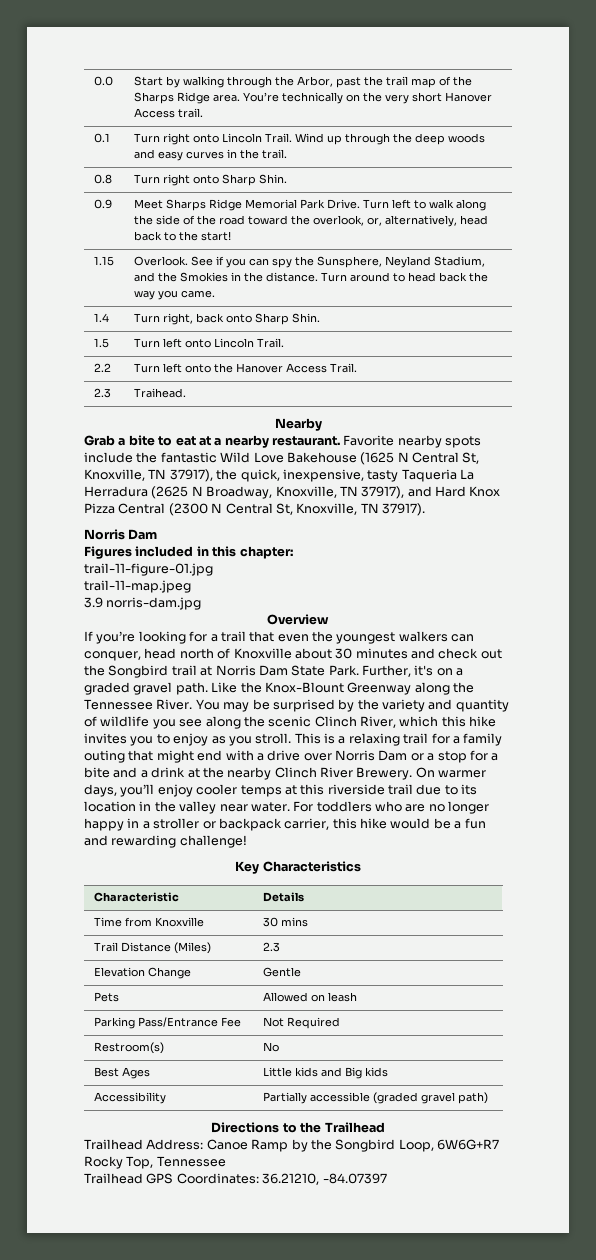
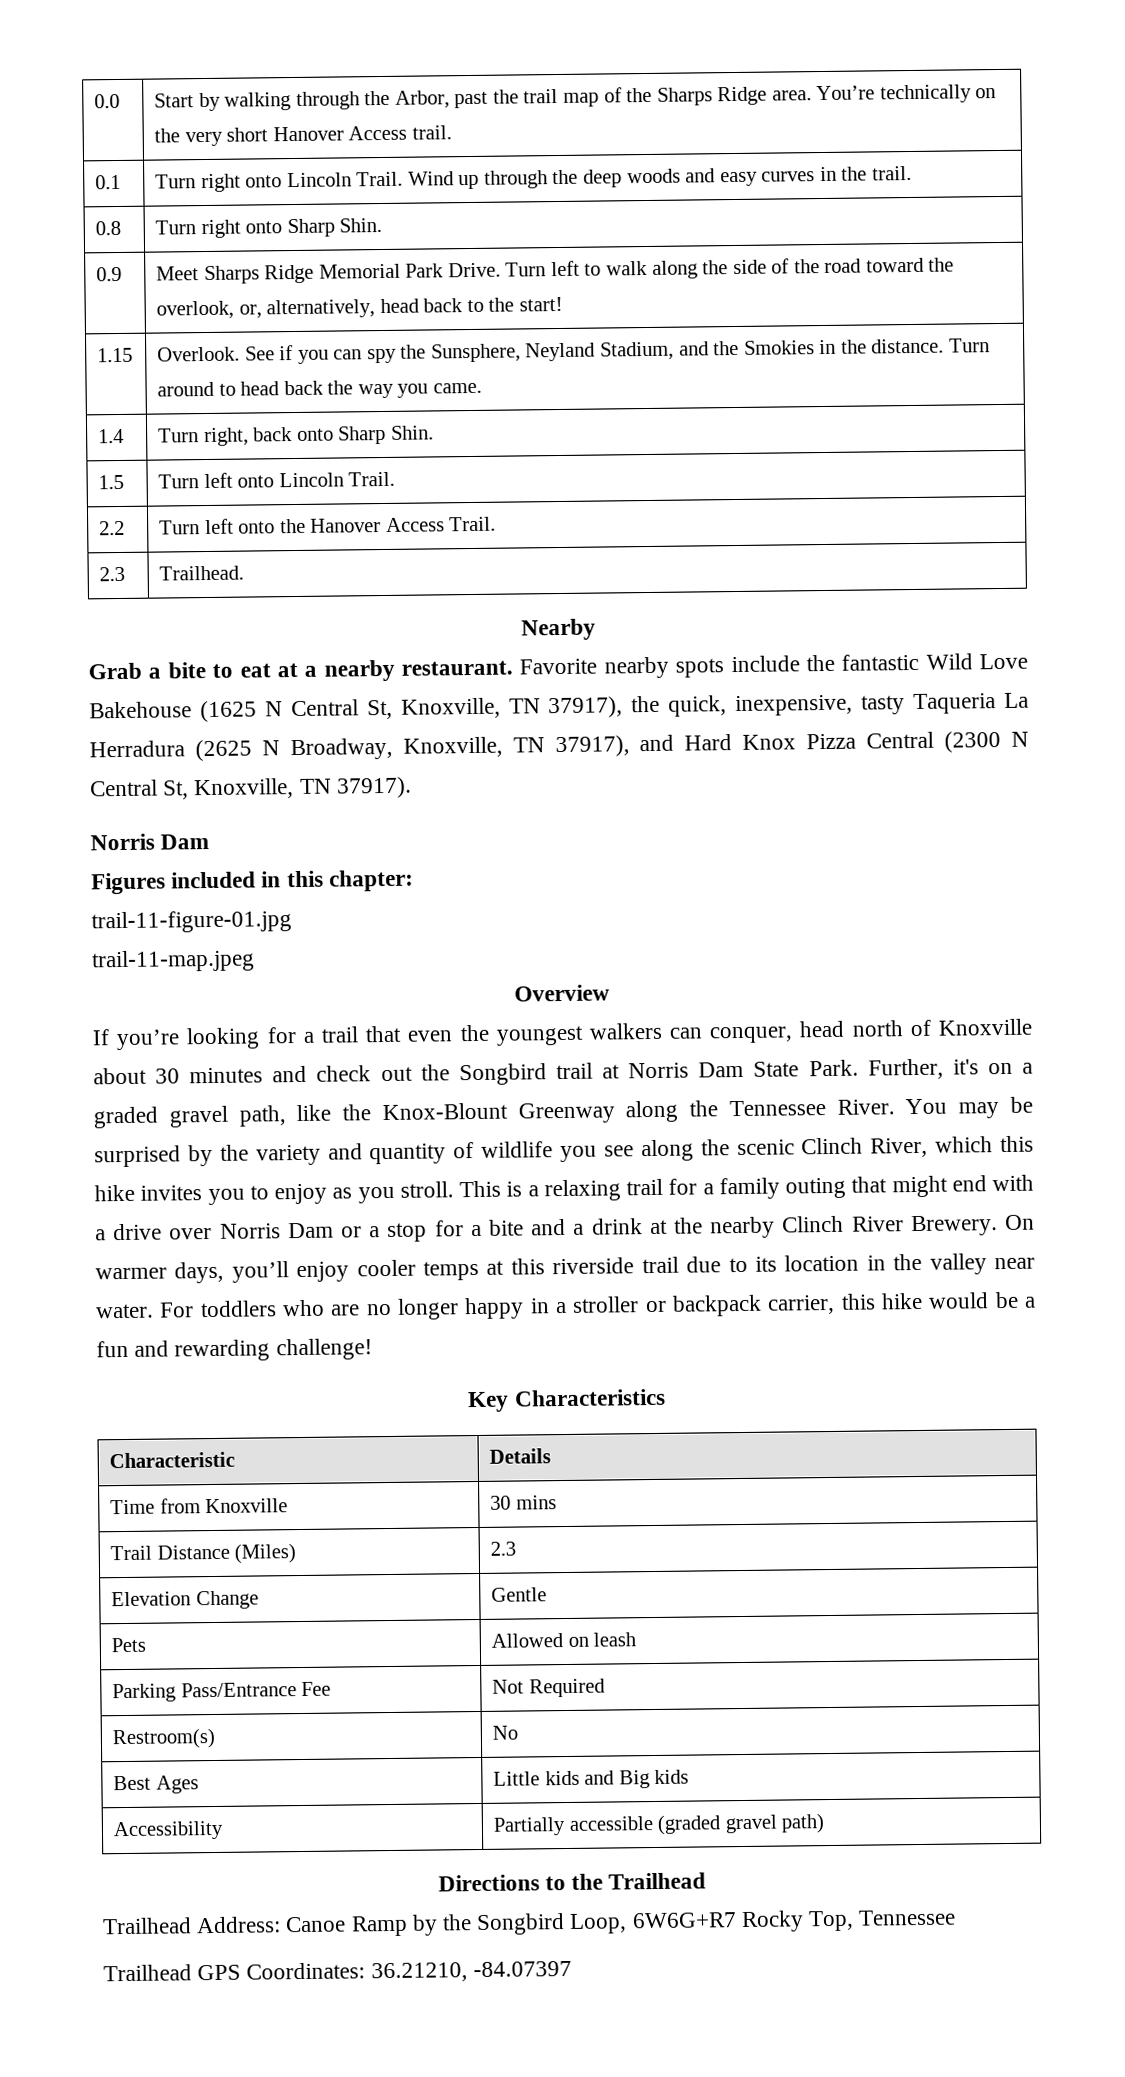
- 2.3 | Traihead.
+ 2.3 | Trailhead.
- 3.9 norris-dam.jpg
- Further, it's on a graded gravel path. Like the Knox-Blount Greenway along the Tennessee River.
+ Further, it's on a graded gravel path, like the Knox-Blount Greenway along the Tennessee River.

